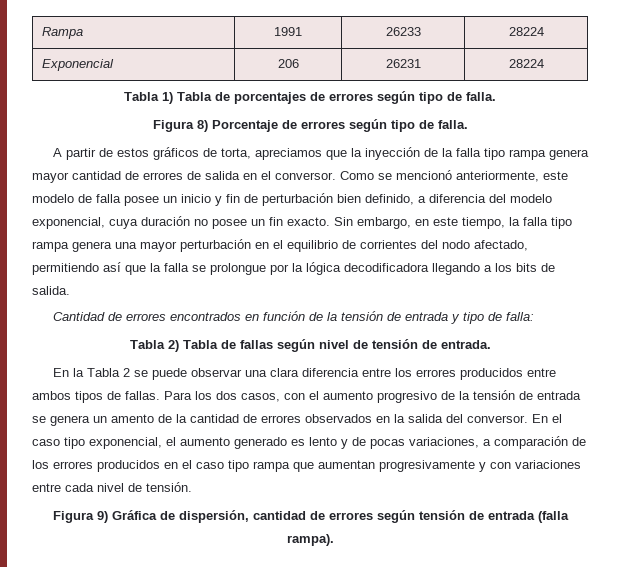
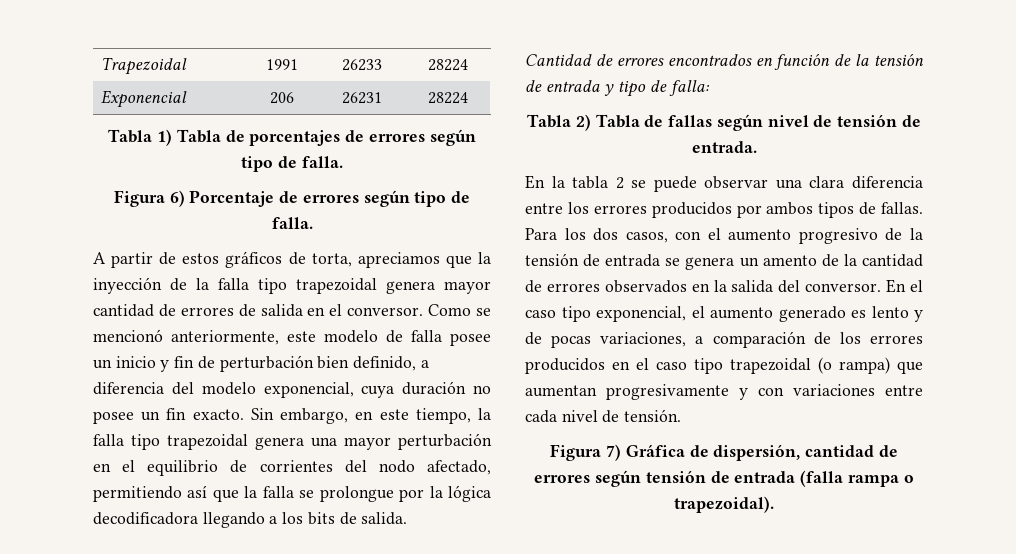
- Rampa | 1991 | 26233 | 28224
+ Trapezoidal | 1991 | 26233 | 28224
- Figura 8) Porcentaje de errores según tipo de falla.
+ Figura 6) Porcentaje de errores según tipo de falla.
- A partir de estos gráficos de torta, apreciamos que la inyección de la falla tipo rampa genera mayor cantidad de errores de salida en el conversor.
+ A partir de estos gráficos de torta, apreciamos que la inyección de la falla tipo trapezoidal genera mayor cantidad de errores de salida en el conversor.
- Sin embargo, en este tiempo, la falla tipo rampa genera una mayor perturbación en el equilibrio de corrientes del nodo afectado, permitiendo así que la falla se prolongue por la lógica decodificadora llegando a los bits de salida.
+ Sin embargo, en este tiempo, la falla tipo trapezoidal genera una mayor perturbación en el equilibrio de corrientes del nodo afectado, permitiendo así que la falla se prolongue por la lógica decodificadora llegando a los bits de salida.
- En la Tabla 2 se puede observar una clara diferencia entre los errores producidos entre ambos tipos de fallas.
+ En la tabla 2 se puede observar una clara diferencia entre los errores producidos por ambos tipos de fallas.
- En el caso tipo exponencial, el aumento generado es lento y de pocas variaciones, a comparación de los errores producidos en el caso tipo rampa que aumentan progresivamente y con variaciones entre cada nivel de tensión.
+ En el caso tipo exponencial, el aumento generado es lento y de pocas variaciones, a comparación de los errores producidos en el caso tipo trapezoidal (o rampa) que aumentan progresivamente y con variaciones entre cada nivel de tensión.
- Figura 9) Gráfica de dispersión, cantidad de errores según tensión de entrada (falla rampa).
+ Figura 7) Gráfica de dispersión, cantidad de errores según tensión de entrada (falla rampa o trapezoidal).

